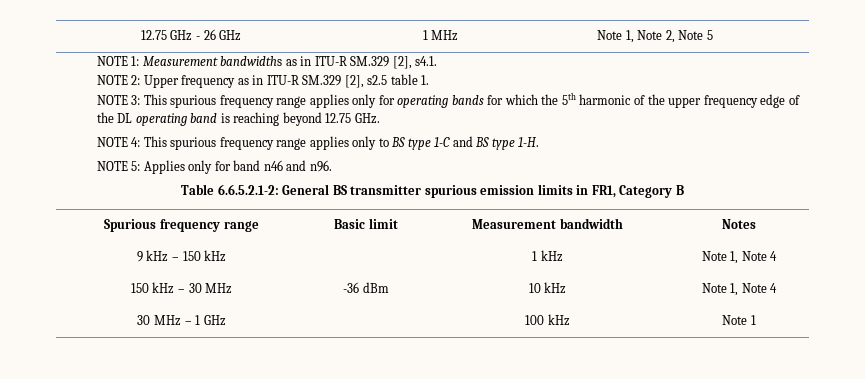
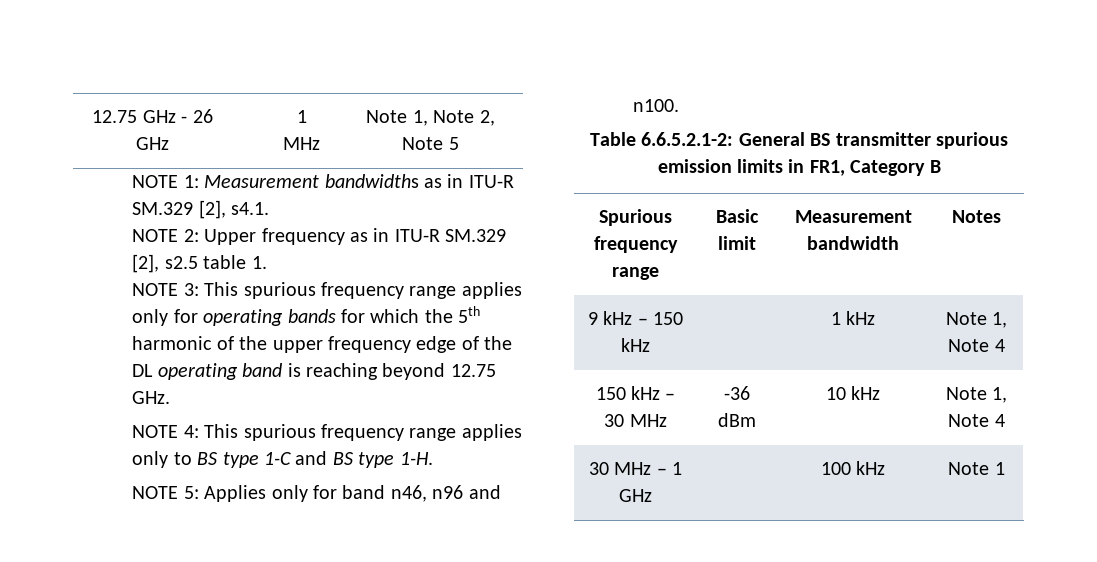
- NOTE 5: Applies only for band n46 and n96.
+ NOTE 5: Applies only for band n46, n96 and n100.

